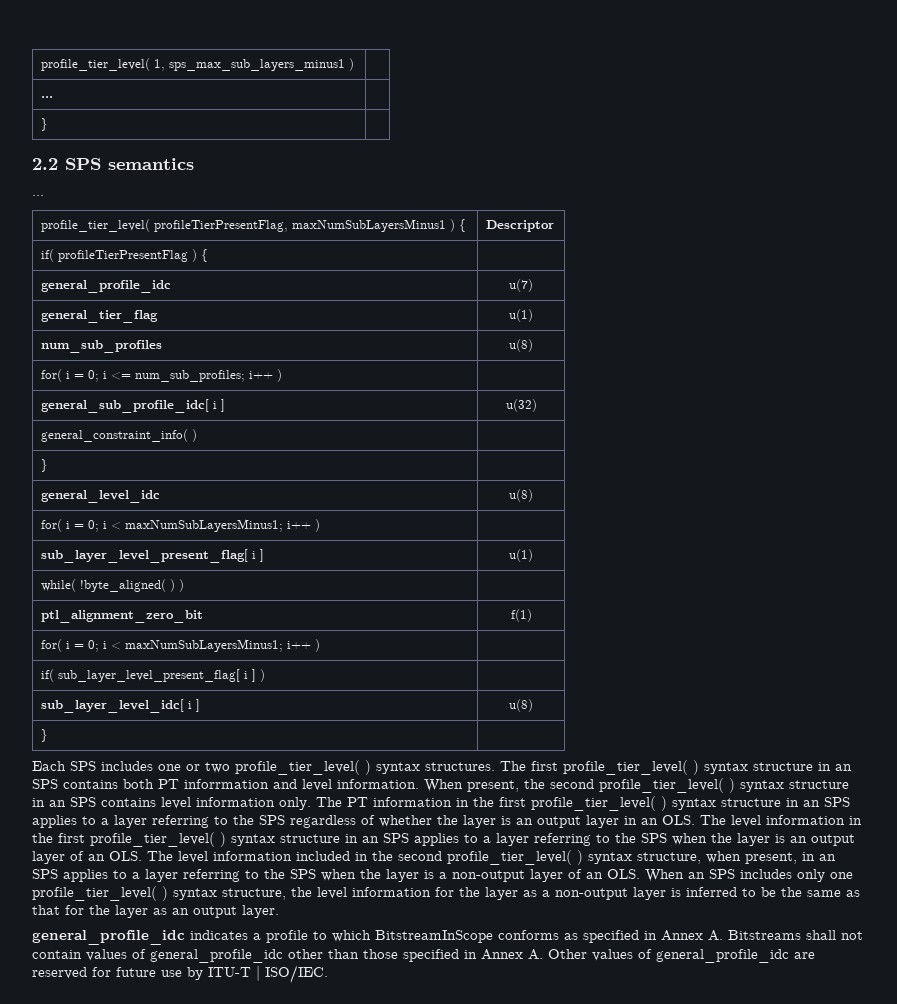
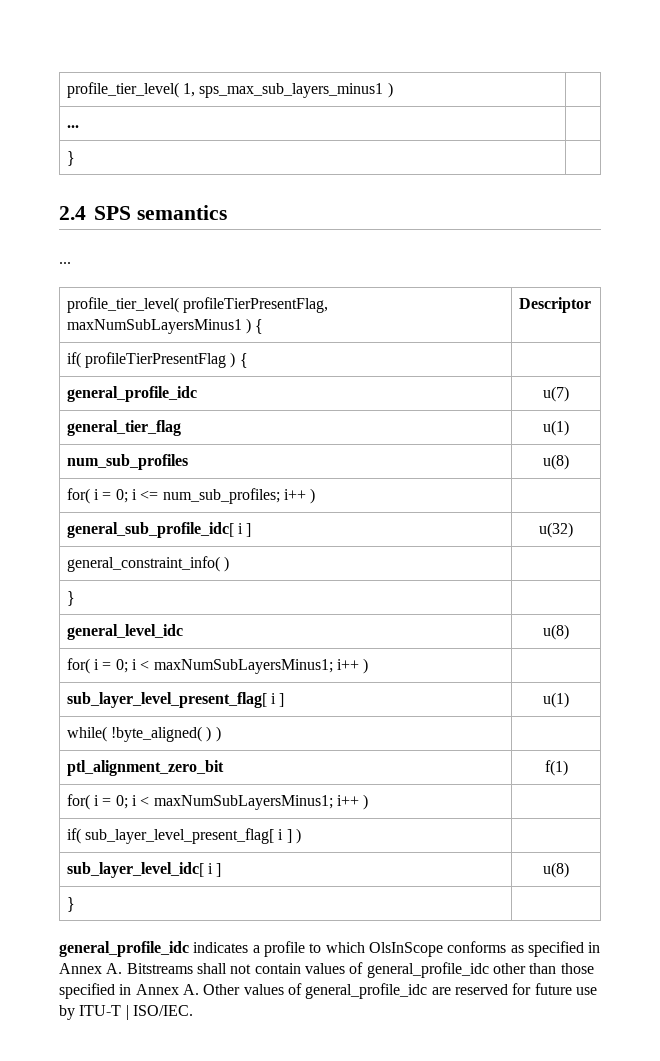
- 2.2 SPS semantics
+ 2.4 SPS semantics
- Each SPS includes one or two profile_tier_level( ) syntax structures. The first profile_tier_level( ) syntax structure in an SPS contains both PT inforrmation and level information. When present, the second profile_tier_level( ) syntax structure in an SPS contains level information only. The PT information in the first profile_tier_level( ) syntax structure in an SPS applies to a layer referring to the SPS regardless of whether the layer is an output layer in an OLS. The level information in the first profile_tier_level( ) syntax structure in an SPS applies to a layer referring to the SPS when the layer is an output layer of an OLS. The level information included in the second profile_tier_level( ) syntax structure, when present, in an SPS applies to a layer referring to the SPS when the layer is a non-output layer of an OLS. When an SPS includes only one profile_tier_level( ) syntax structure, the level information for the layer as a non-output layer is inferred to be the same as that for the layer as an output layer.
- general_profile_idc indicates a profile to which BitstreamInScope conforms as specified in Annex A. Bitstreams shall not contain values of general_profile_idc other than those specified in Annex A. Other values of general_profile_idc are reserved for future use by ITU-T | ISO/IEC.
+ general_profile_idc indicates a profile to which OlsInScope conforms as specified in Annex A. Bitstreams shall not contain values of general_profile_idc other than those specified in Annex A. Other values of general_profile_idc are reserved for future use by ITU-T | ISO/IEC.

